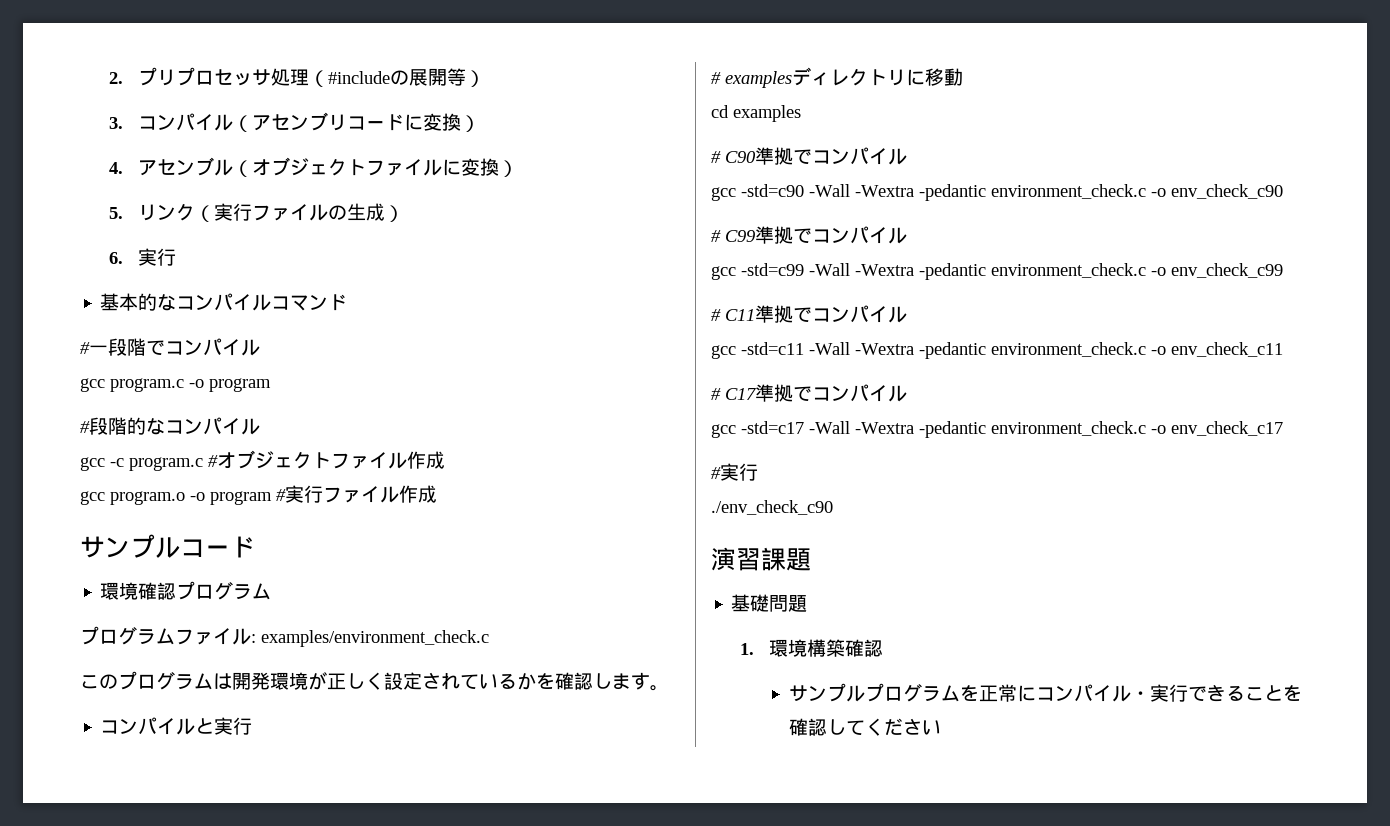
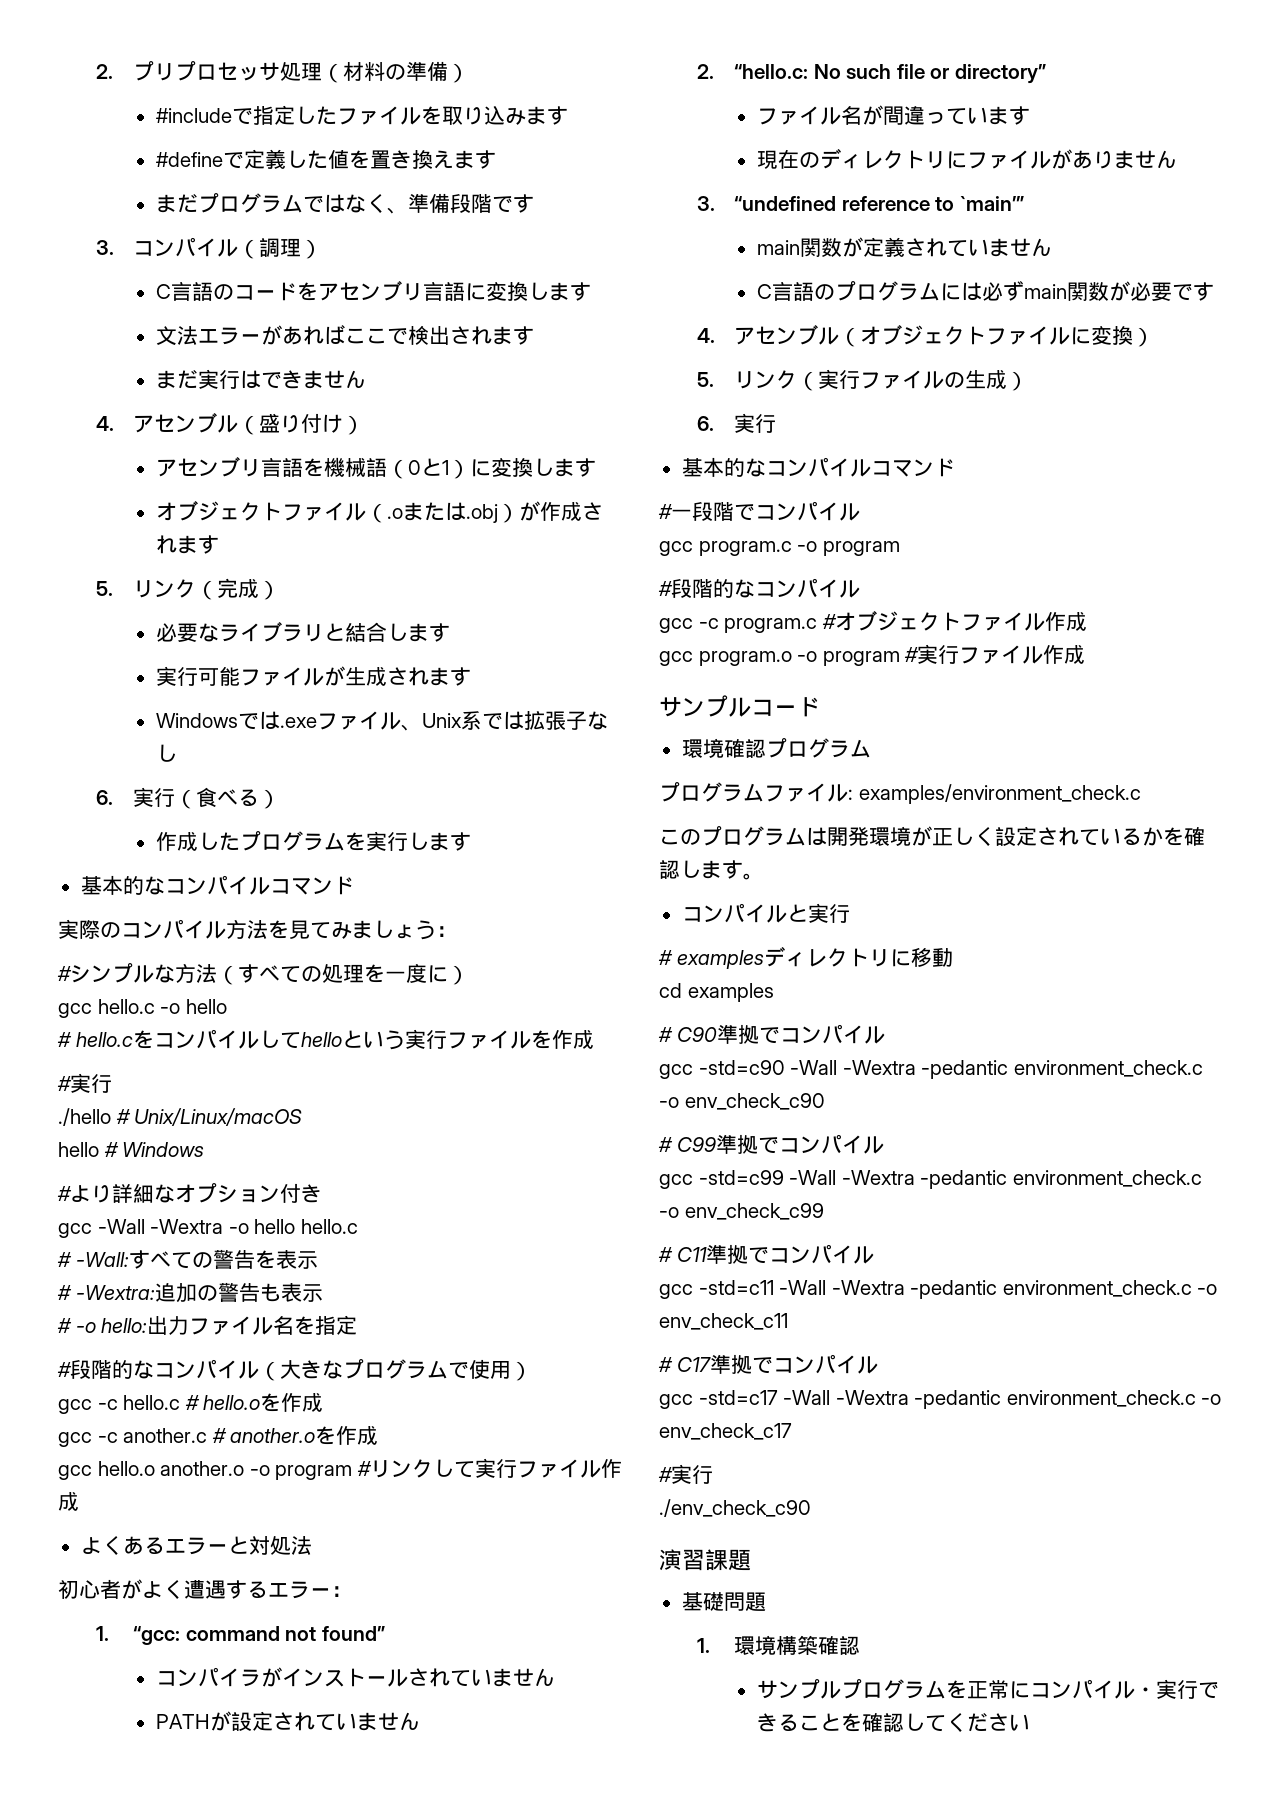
- 2.プリプロセッサ処理（#includeの展開等）
- 3.コンパイル（アセンブリコードに変換）
+ 2.プリプロセッサ処理（材料の準備）
+ #includeで指定したファイルを取り込みます
+ #defineで定義した値を置き換えます
+ まだプログラムではなく、準備段階です
+ 3.コンパイル（調理）
+ C言語のコードをアセンブリ言語に変換します
+ 文法エラーがあればここで検出されます
+ まだ実行はできません
+ 4.アセンブル（盛り付け）
+ アセンブリ言語を機械語（0と1）に変換します
+ オブジェクトファイル（.oまたは.obj）が作成されます
+ 5.リンク（完成）
+ 必要なライブラリと結合します
+ 実行可能ファイルが生成されます
+ Windowsでは.exeファイル、Unix系では拡張子なし
+ 6.実行（食べる）
+ 作成したプログラムを実行します
+ 基本的なコンパイルコマンド
+ 実際のコンパイル方法を見てみましょう：
+ #シンプルな方法（すべての処理を一度に）
+ gcc hello.c -o hello
+ # hello.cをコンパイルしてhelloという実行ファイルを作成
+ #実行
+ ./hello # Unix/Linux/macOS
+ hello # Windows
+ #より詳細なオプション付き
+ gcc -Wall -Wextra -o hello hello.c
+ # -Wall:すべての警告を表示
+ # -Wextra:追加の警告も表示
+ # -o hello:出力ファイル名を指定
+ #段階的なコンパイル（大きなプログラムで使用）
+ gcc -c hello.c # hello.oを作成
+ gcc -c another.c # another.oを作成
+ gcc hello.o another.o -o program #リンクして実行ファイル作成
+ よくあるエラーと対処法
+ 初心者がよく遭遇するエラー：
+ 1. “gcc: command not found”
+ コンパイラがインストールされていません
+ PATHが設定されていません
+ 2. “hello.c: No such file or directory”
+ ファイル名が間違っています
+ 現在のディレクトリにファイルがありません
+ 3. “undefined reference to `main’”
+ main関数が定義されていません
+ C言語のプログラムには必ずmain関数が必要です

